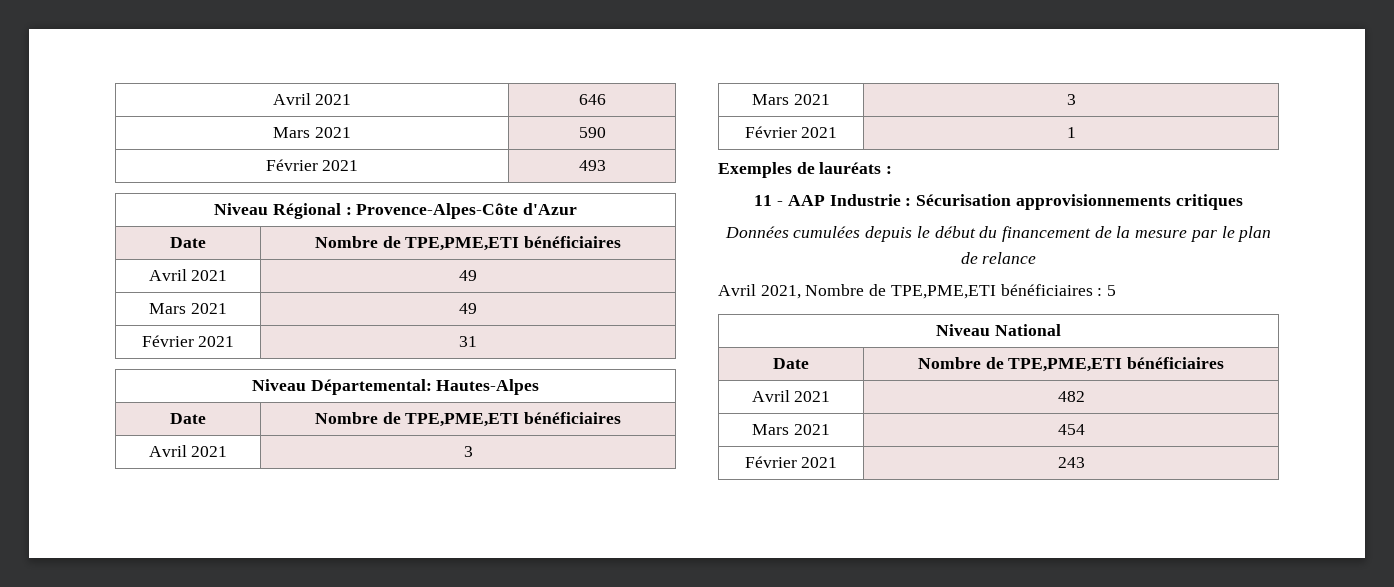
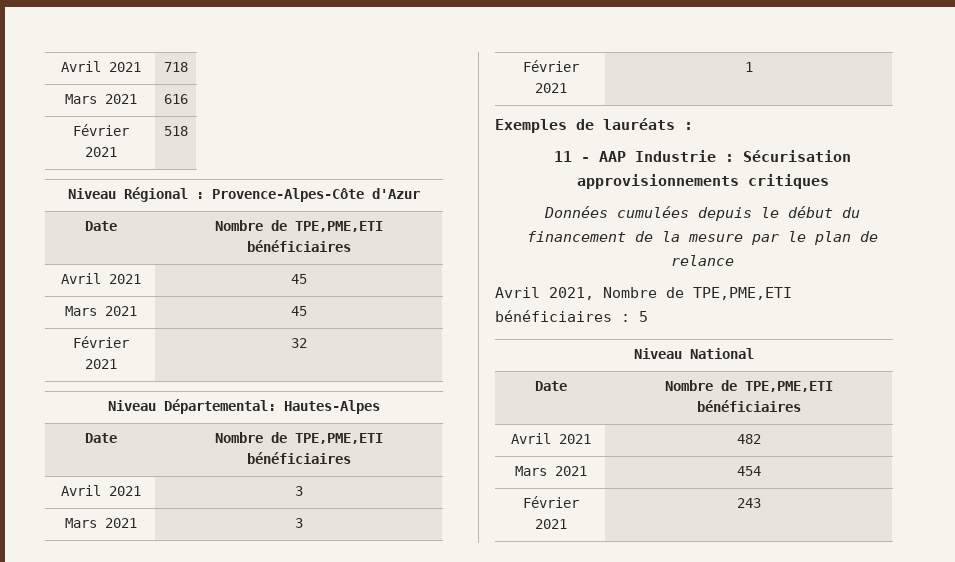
- Avril 2021 | 646
- Mars 2021 | 590
- Février 2021 | 493
+ Avril 2021 | 718
+ Mars 2021 | 616
+ Février 2021 | 518
- Avril 2021 | 49
- Mars 2021 | 49
- Février 2021 | 31
+ Avril 2021 | 45
+ Mars 2021 | 45
+ Février 2021 | 32

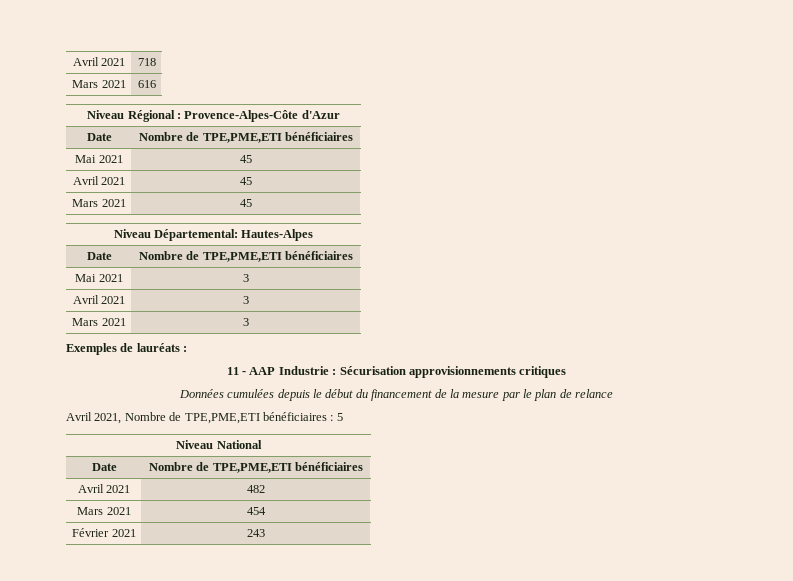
- Février 2021 | 518
+ Mai 2021 | 45
- Février 2021 | 32
+ Mai 2021 | 3
- Février 2021 | 1

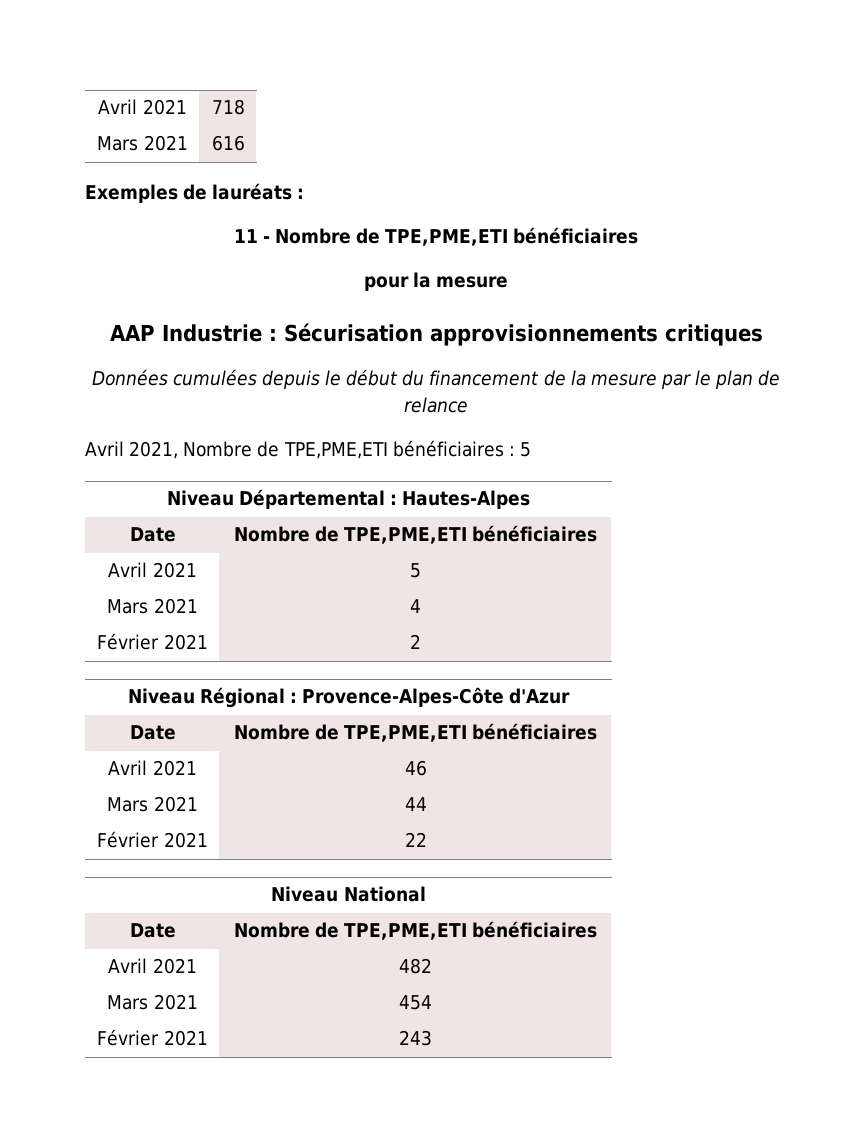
- Niveau Régional : Provence-Alpes-Côte d'Azur
- Date | Nombre de TPE,PME,ETI bénéficiaires
- Mai 2021 | 45
- Avril 2021 | 45
- Mars 2021 | 45
- Niveau Départemental: Hautes-Alpes
- Date | Nombre de TPE,PME,ETI bénéficiaires
- Mai 2021 | 3
- Avril 2021 | 3
- Mars 2021 | 3
- 11 - AAP Industrie : Sécurisation approvisionnements critiques
+ 11 - Nombre de TPE,PME,ETI bénéficiaires
+ pour la mesure
+ AAP Industrie : Sécurisation approvisionnements critiques
+ Niveau Départemental : Hautes-Alpes
+ Date | Nombre de TPE,PME,ETI bénéficiaires
+ Avril 2021 | 5
+ Mars 2021 | 4
+ Février 2021 | 2
+ Niveau Régional : Provence-Alpes-Côte d'Azur
+ Date | Nombre de TPE,PME,ETI bénéficiaires
+ Avril 2021 | 46
+ Mars 2021 | 44
+ Février 2021 | 22

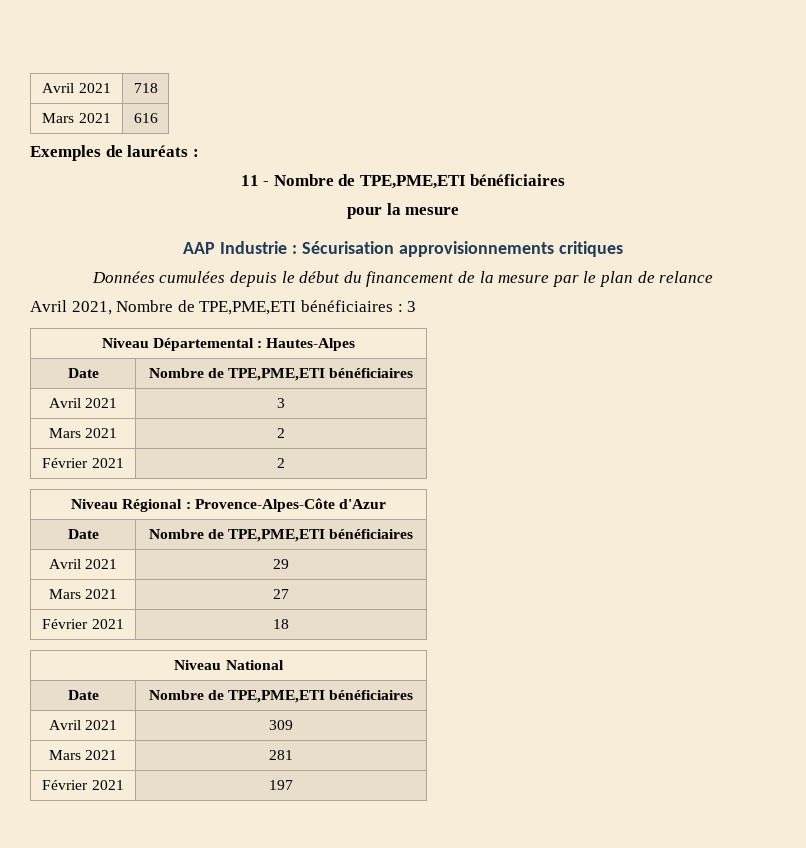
- Avril 2021, Nombre de TPE,PME,ETI bénéficiaires : 5
+ Avril 2021, Nombre de TPE,PME,ETI bénéficiaires : 3
- Avril 2021 | 5
- Mars 2021 | 4
+ Avril 2021 | 3
+ Mars 2021 | 2
- Avril 2021 | 46
- Mars 2021 | 44
- Février 2021 | 22
+ Avril 2021 | 29
+ Mars 2021 | 27
+ Février 2021 | 18
- Avril 2021 | 482
- Mars 2021 | 454
- Février 2021 | 243
+ Avril 2021 | 309
+ Mars 2021 | 281
+ Février 2021 | 197

